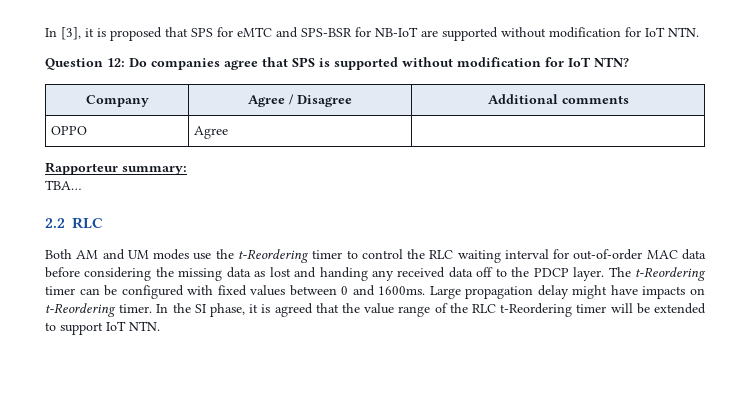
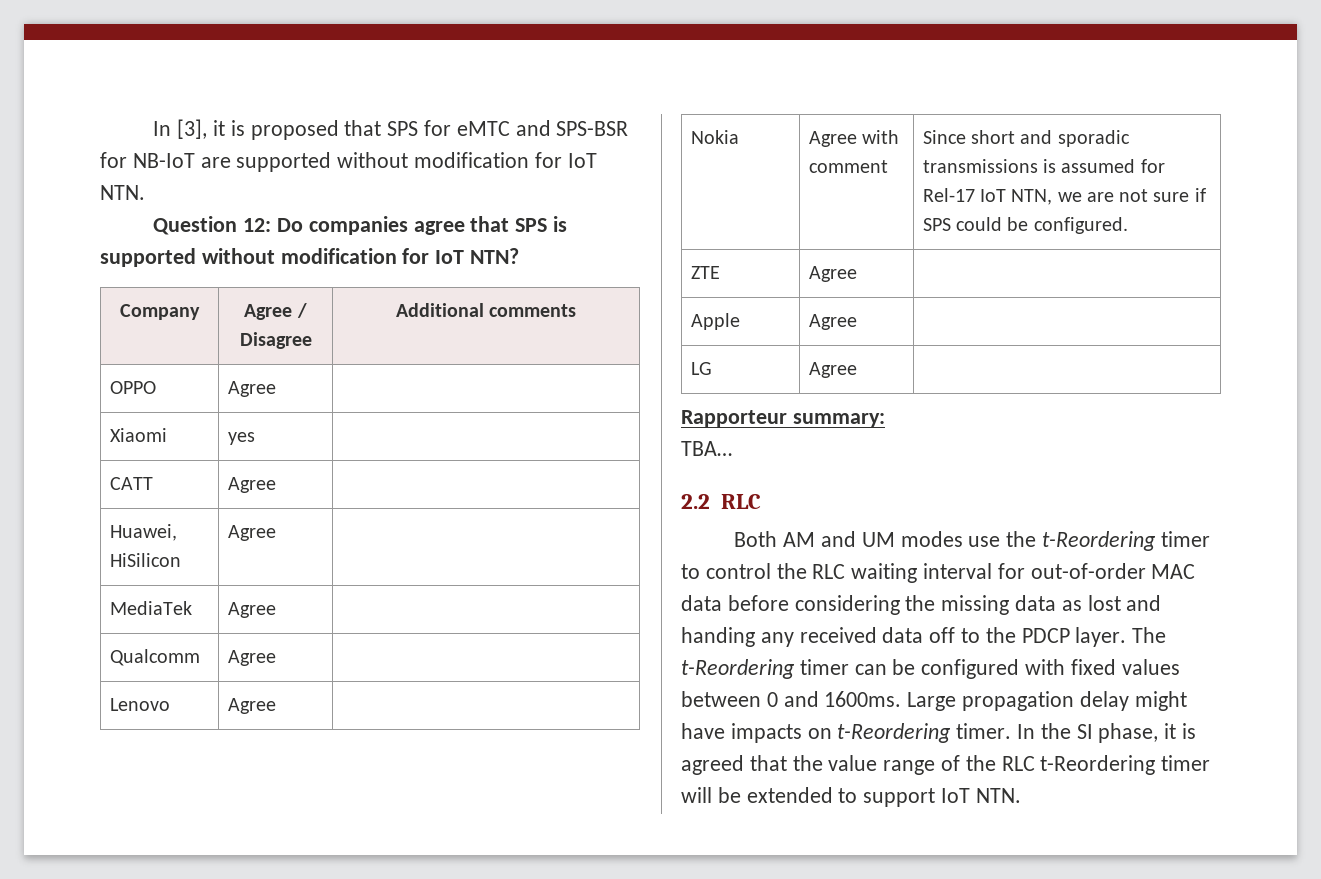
+ Xiaomi | yes |
+ CATT | Agree |
+ Huawei, HiSilicon | Agree |
+ MediaTek | Agree |
+ Qualcomm | Agree |
+ Lenovo | Agree |
+ Nokia | Agree with comment | Since short and sporadic transmissions is assumed for Rel-17 IoT NTN, we are not sure if SPS could be configured.
+ ZTE | Agree |
+ Apple | Agree |
+ LG | Agree |

